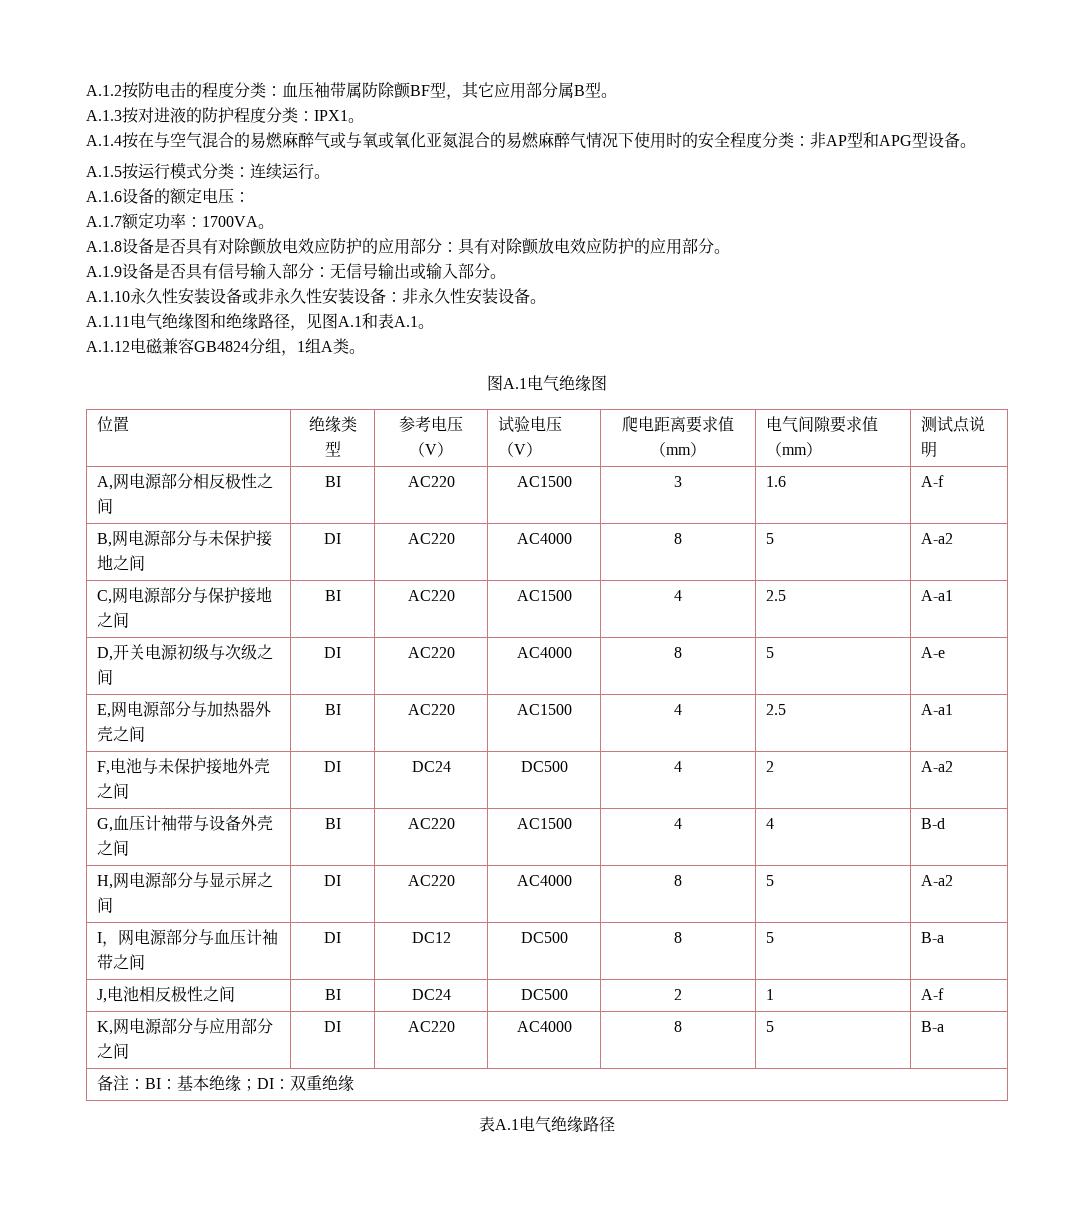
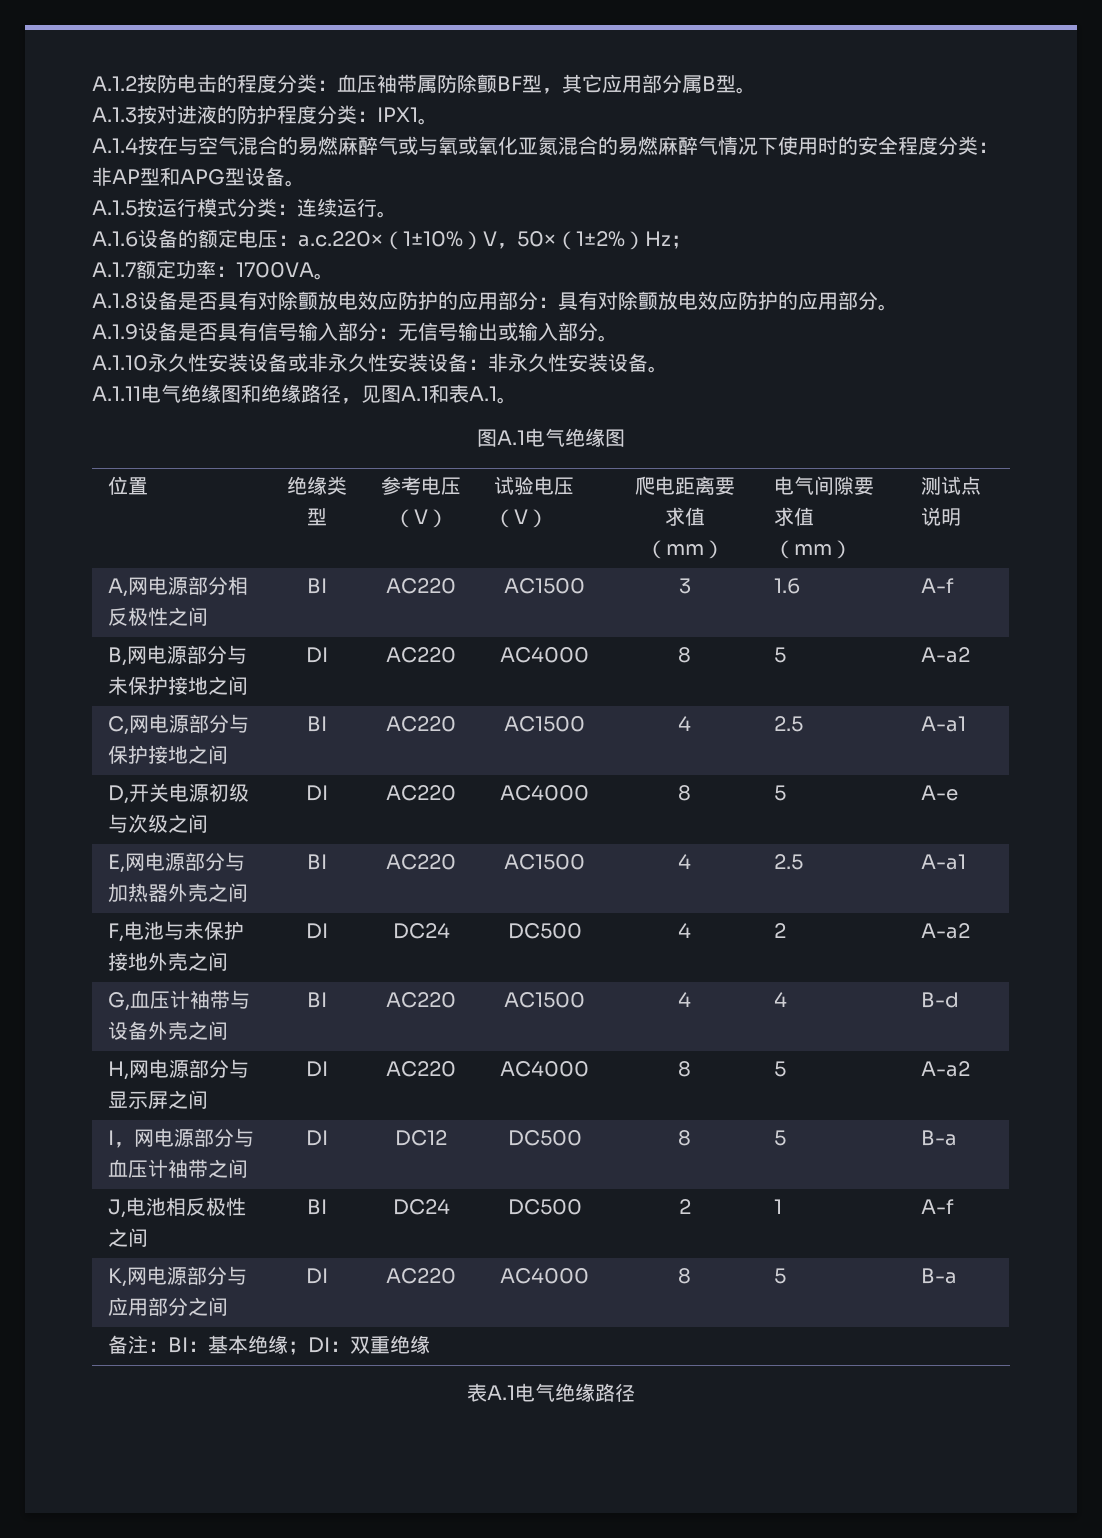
- A.1.6设备的额定电压：
+ A.1.6设备的额定电压：a.c.220×（1±10%）V，50×（1±2%）Hz；
- A.1.12电磁兼容GB4824分组，1组A类。

